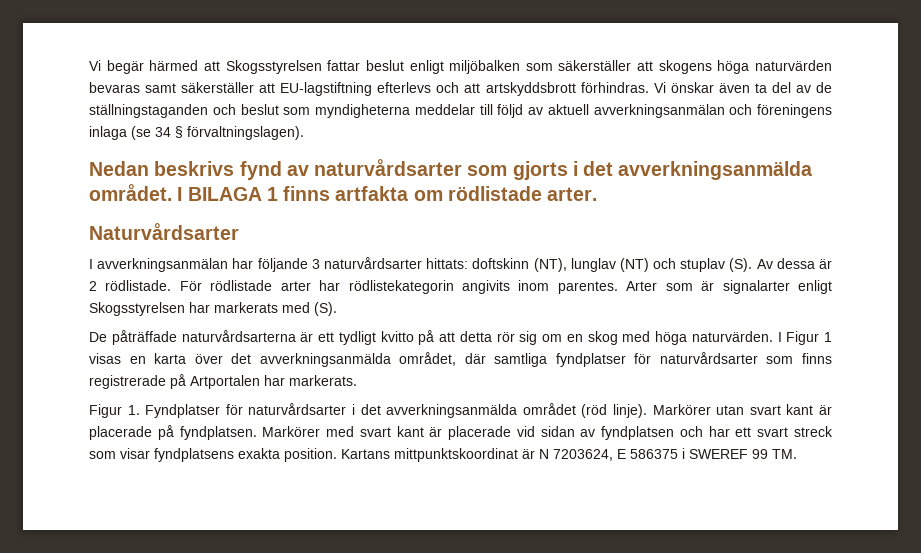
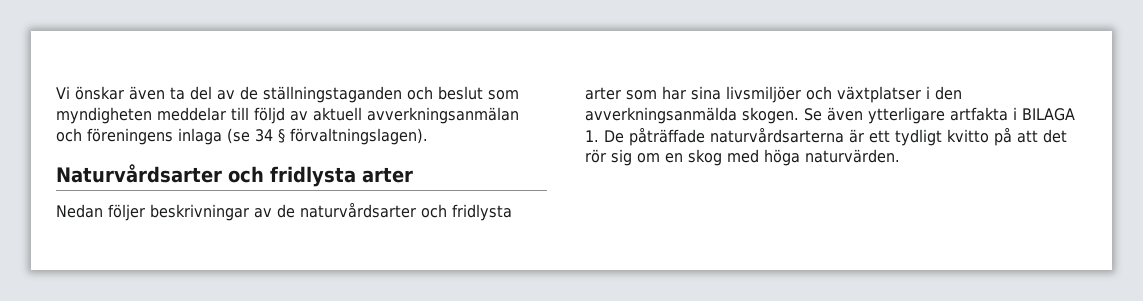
- Vi begär härmed att Skogsstyrelsen fattar beslut enligt miljöbalken som säkerställer att skogens höga naturvärden bevaras samt säkerställer att EU-lagstiftning efterlevs och att artskyddsbrott förhindras. Vi önskar även ta del av de ställningstaganden och beslut som myndigheterna meddelar till följd av aktuell avverkningsanmälan och föreningens inlaga (se 34 § förvaltningslagen).
+ Vi önskar även ta del av de ställningstaganden och beslut som myndigheten meddelar till följd av aktuell avverkningsanmälan och föreningens inlaga (se 34 § förvaltningslagen).
- Nedan beskrivs fynd av naturvårdsarter som gjorts i det avverkningsanmälda området. I BILAGA 1 finns artfakta om rödlistade arter.
- Naturvårdsarter
- I avverkningsanmälan har följande 3 naturvårdsarter hittats: doftskinn (NT), lunglav (NT) och stuplav (S). Av dessa är 2 rödlistade. För rödlistade arter har rödlistekategorin angivits inom parentes. Arter som är signalarter enligt Skogsstyrelsen har markerats med (S).
- De påträffade naturvårdsarterna är ett tydligt kvitto på att detta rör sig om en skog med höga naturvärden. I Figur 1 visas en karta över det avverkningsanmälda området, där samtliga fyndplatser för naturvårdsarter som finns registrerade på Artportalen har markerats.
- Figur 1. Fyndplatser för naturvårdsarter i det avverkningsanmälda området (röd linje). Markörer utan svart kant är placerade på fyndplatsen. Markörer med svart kant är placerade vid sidan av fyndplatsen och har ett svart streck som visar fyndplatsens exakta position. Kartans mittpunktskoordinat är N 7203624, E 586375 i SWEREF 99 TM.
+ Naturvårdsarter och fridlysta arter
+ Nedan följer beskrivningar av de naturvårdsarter och fridlysta arter som har sina livsmiljöer och växtplatser i den avverkningsanmälda skogen. Se även ytterligare artfakta i BILAGA 1. De påträffade naturvårdsarterna är ett tydligt kvitto på att det rör sig om en skog med höga naturvärden.

